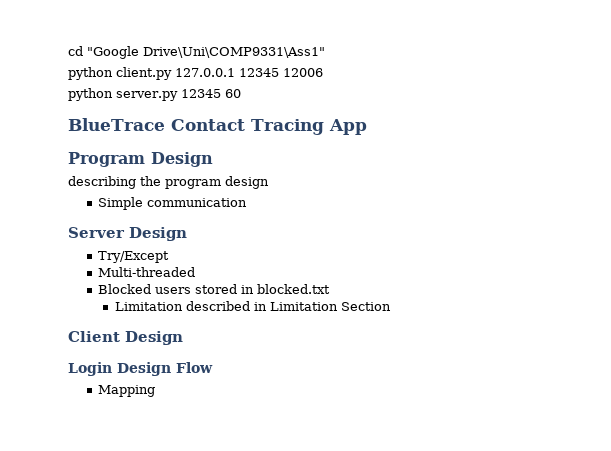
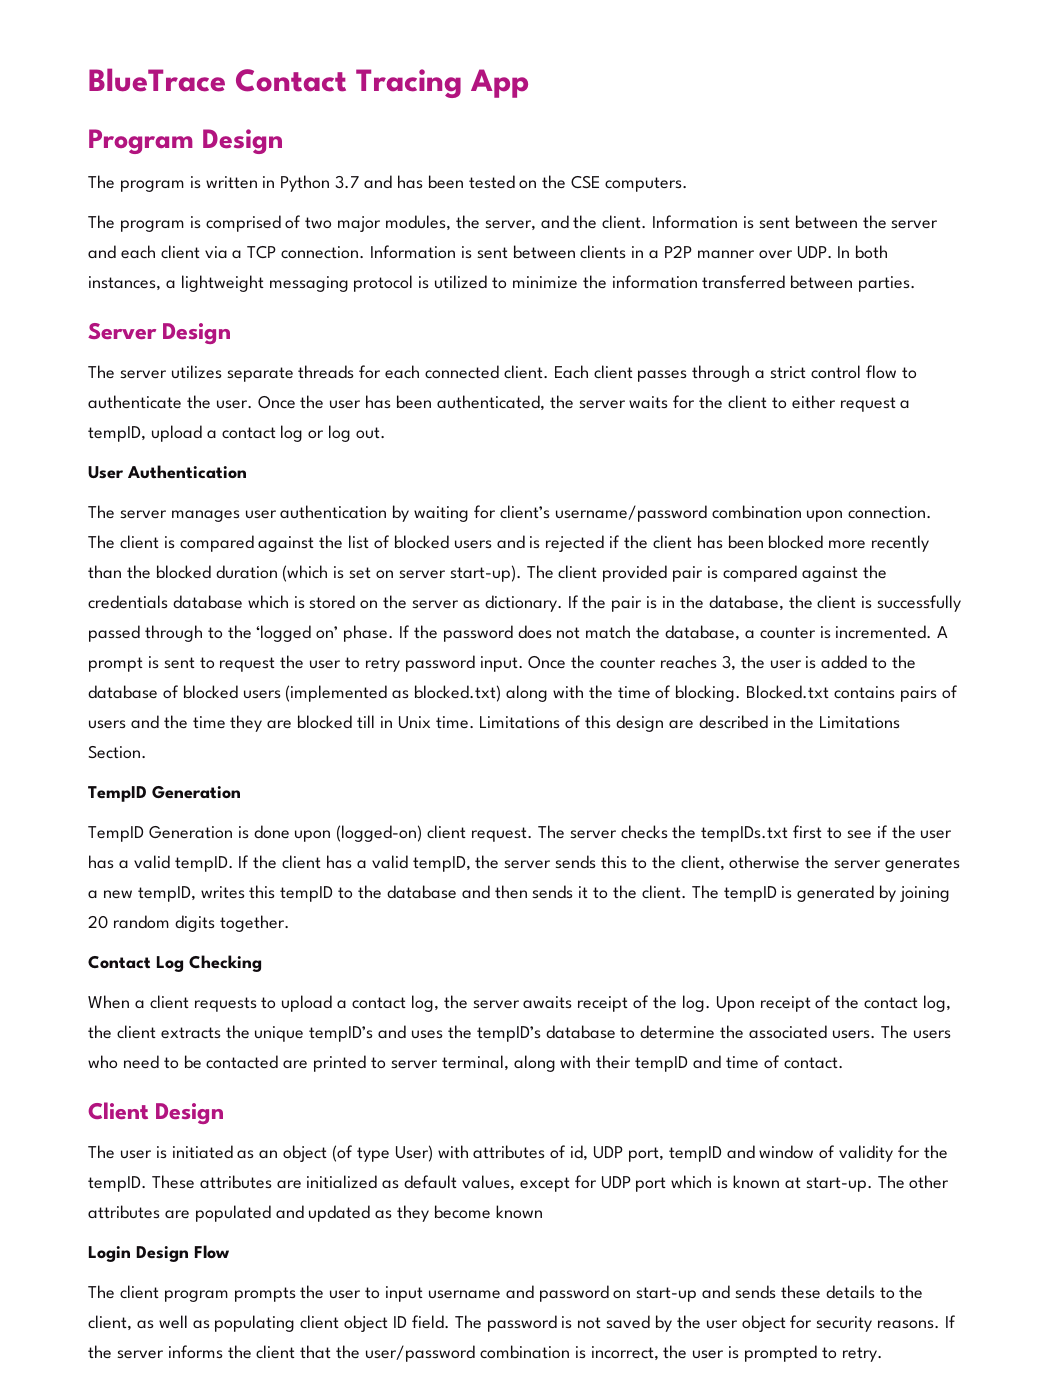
- cd "Google Drive\Uni\COMP9331\Ass1"
- python client.py 127.0.0.1 12345 12006
- python server.py 12345 60
- describing the program design
- Simple communication
+ The program is written in Python 3.7 and has been tested on the CSE computers.
+ The program is comprised of two major modules, the server, and the client. Information is sent between the server and each client via a TCP connection. Information is sent between clients in a P2P manner over UDP. In both instances, a lightweight messaging protocol is utilized to minimize the information transferred between parties.
  Server Design
- Try/Except
- Multi-threaded
- Blocked users stored in blocked.txt
- Limitation described in Limitation Section
+ The server utilizes separate threads for each connected client. Each client passes through a strict control flow to authenticate the user. Once the user has been authenticated, the server waits for the client to either request a tempID, upload a contact log or log out.
+ User Authentication
+ The server manages user authentication by waiting for client’s username/password combination upon connection. The client is compared against the list of blocked users and is rejected if the client has been blocked more recently than the blocked duration (which is set on server start-up). The client provided pair is compared against the credentials database which is stored on the server as dictionary. If the pair is in the database, the client is successfully passed through to the ‘logged on’ phase. If the password does not match the database, a counter is incremented. A prompt is sent to request the user to retry password input. Once the counter reaches 3, the user is added to the database of blocked users (implemented as blocked.txt) along with the time of blocking. Blocked.txt contains pairs of users and the time they are blocked till in Unix time. Limitations of this design are described in the Limitations Section.
+ TempID Generation
+ TempID Generation is done upon (logged-on) client request. The server checks the tempIDs.txt first to see if the user has a valid tempID. If the client has a valid tempID, the server sends this to the client, otherwise the server generates a new tempID, writes this tempID to the database and then sends it to the client. The tempID is generated by joining 20 random digits together.
+ Contact Log Checking
+ When a client requests to upload a contact log, the server awaits receipt of the log. Upon receipt of the contact log, the client extracts the unique tempID’s and uses the tempID’s database to determine the associated users. The users who need to be contacted are printed to server terminal, along with their tempID and time of contact.
  Client Design
+ The user is initiated as an object (of type User) with attributes of id, UDP port, tempID and window of validity for the tempID. These attributes are initialized as default values, except for UDP port which is known at start-up. The other attributes are populated and updated as they become known
  Login Design Flow
- Mapping
+ The client program prompts the user to input username and password on start-up and sends these details to the client, as well as populating client object ID field. The password is not saved by the user object for security reasons. If the server informs the client that the user/password combination is incorrect, the user is prompted to retry.

